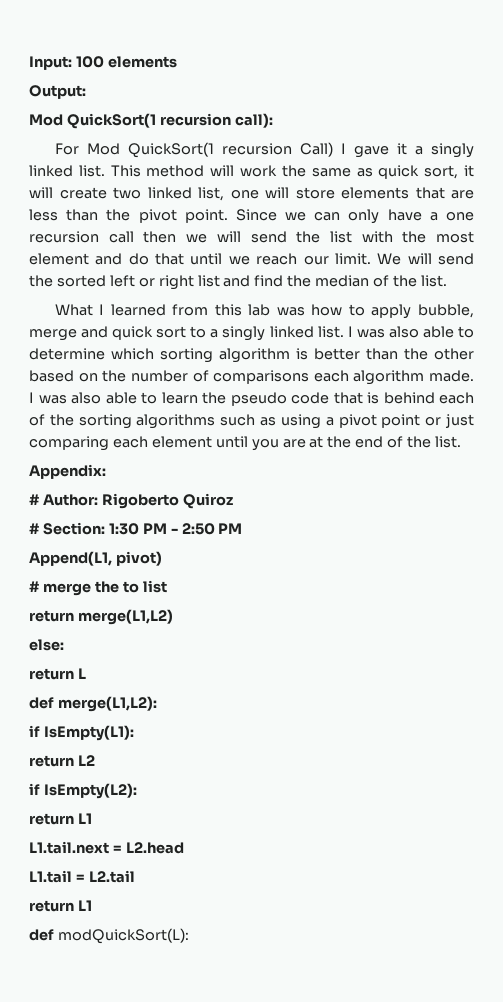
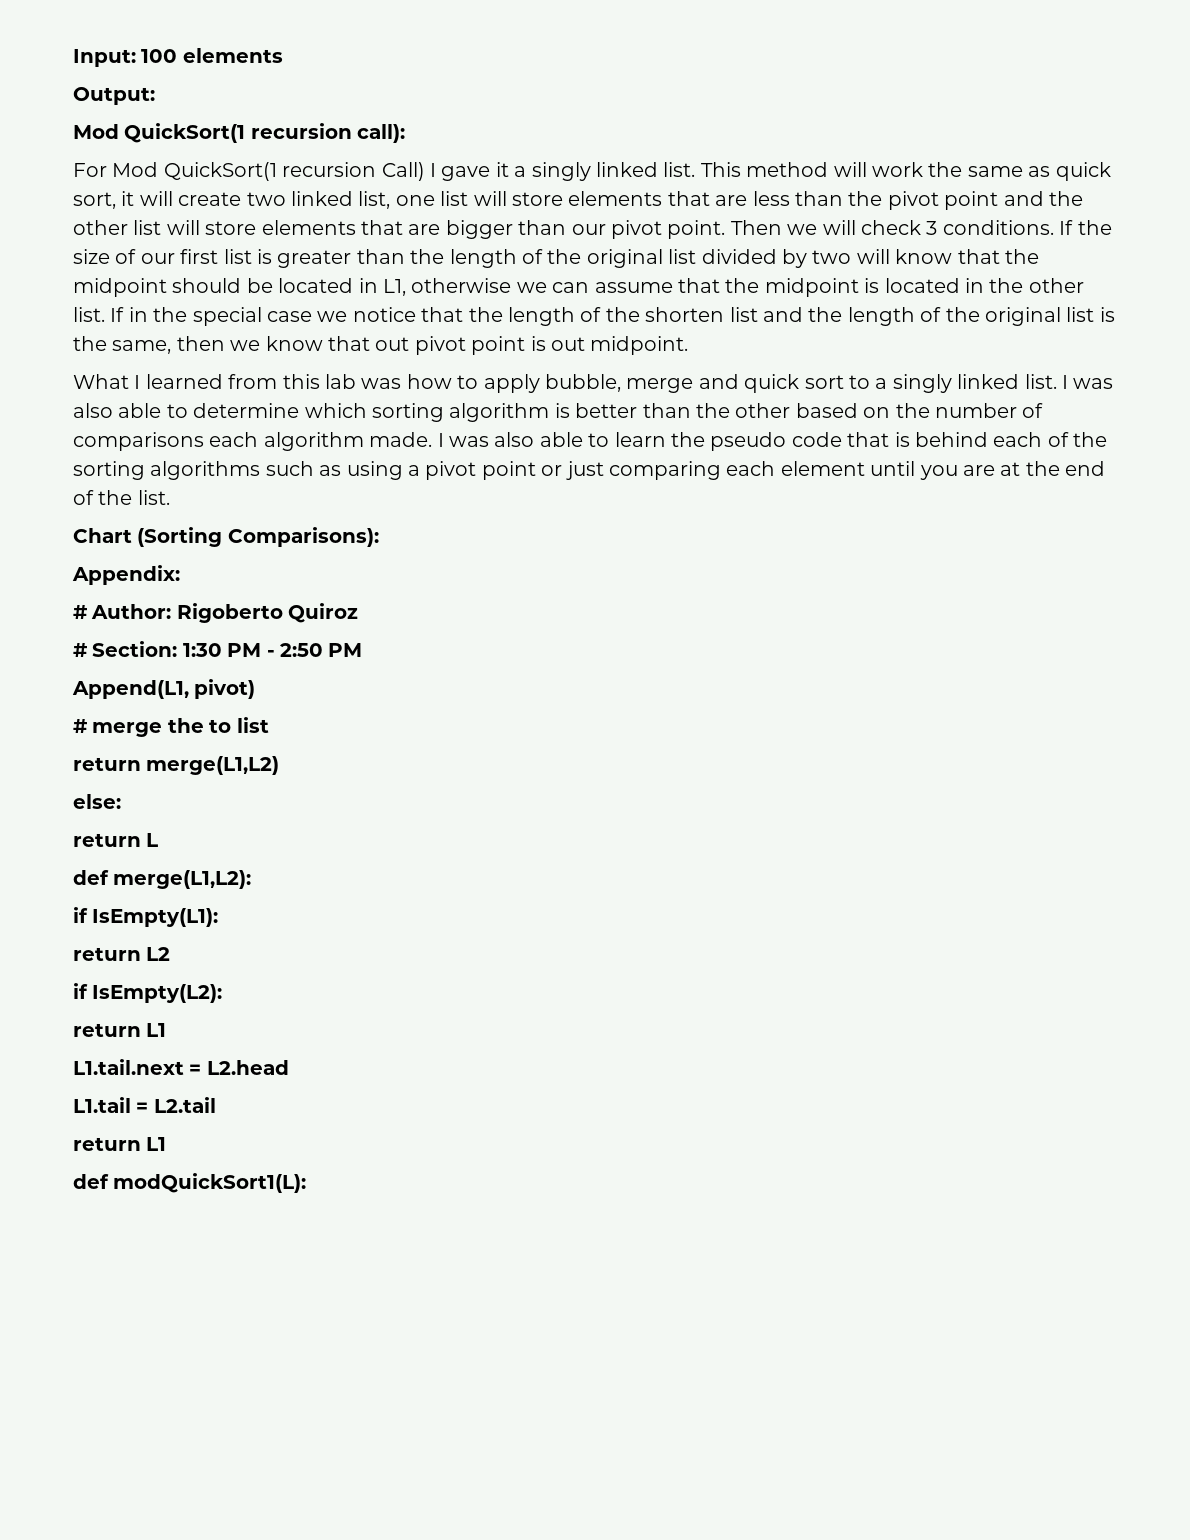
- This method will work the same as quick sort, it will create two linked list, one will store elements that are less than the pivot point. Since we can only have a one recursion call then we will send the list with the most element and do that until we reach our limit. We will send the sorted left or right list and find the median of the list.
+ This method will work the same as quick sort, it will create two linked list, one list will store elements that are less than the pivot point and the other list will store elements that are bigger than our pivot point. Then we will check 3 conditions. If the size of our first list is greater than the length of the original list divided by two will know that the midpoint should be located in L1, otherwise we can assume that the midpoint is located in the other list. If in the special case we notice that the length of the shorten list and the length of the original list is the same, then we know that out pivot point is out midpoint.
+ Chart (Sorting Comparisons):
- def modQuickSort(L):
+ def modQuickSort1(L):

